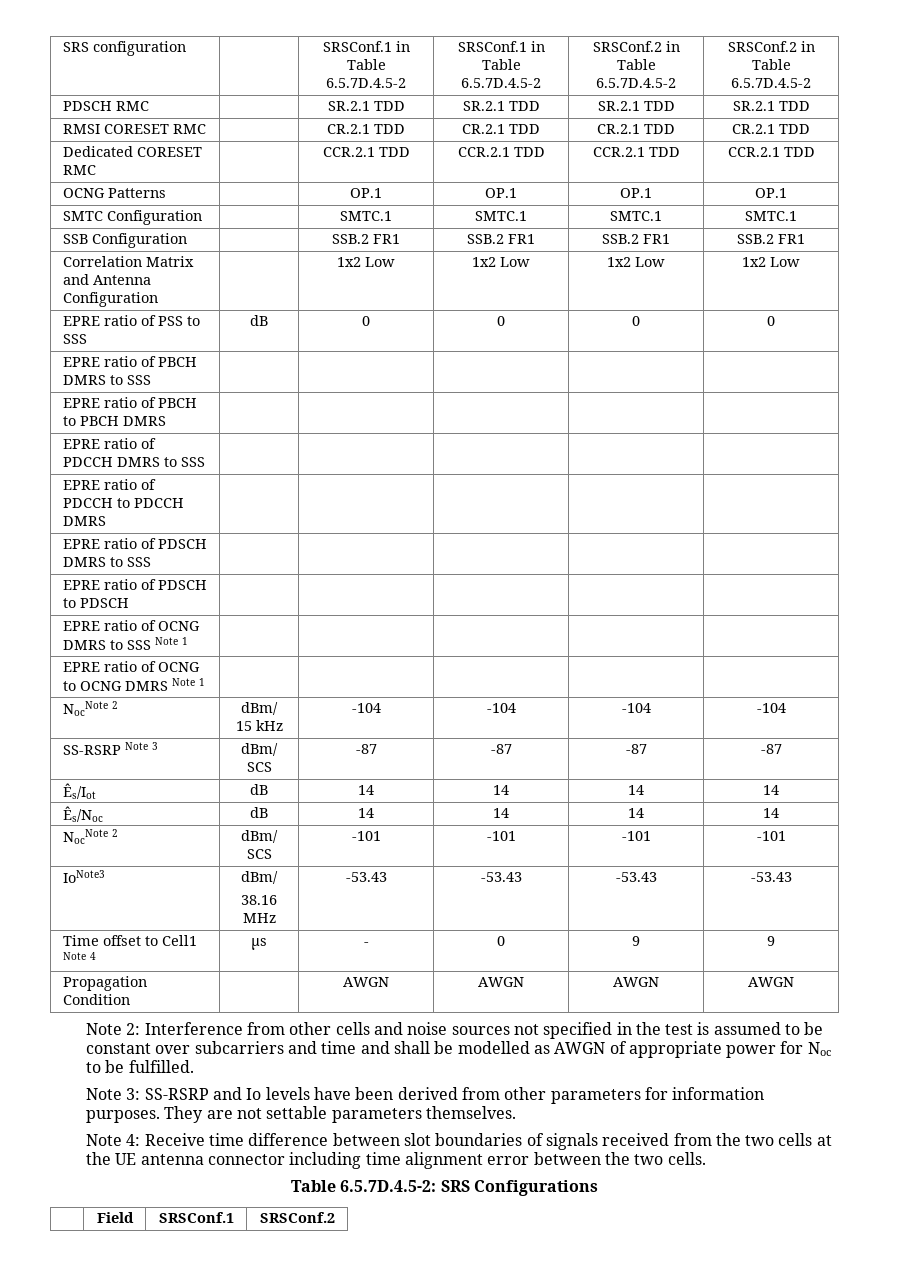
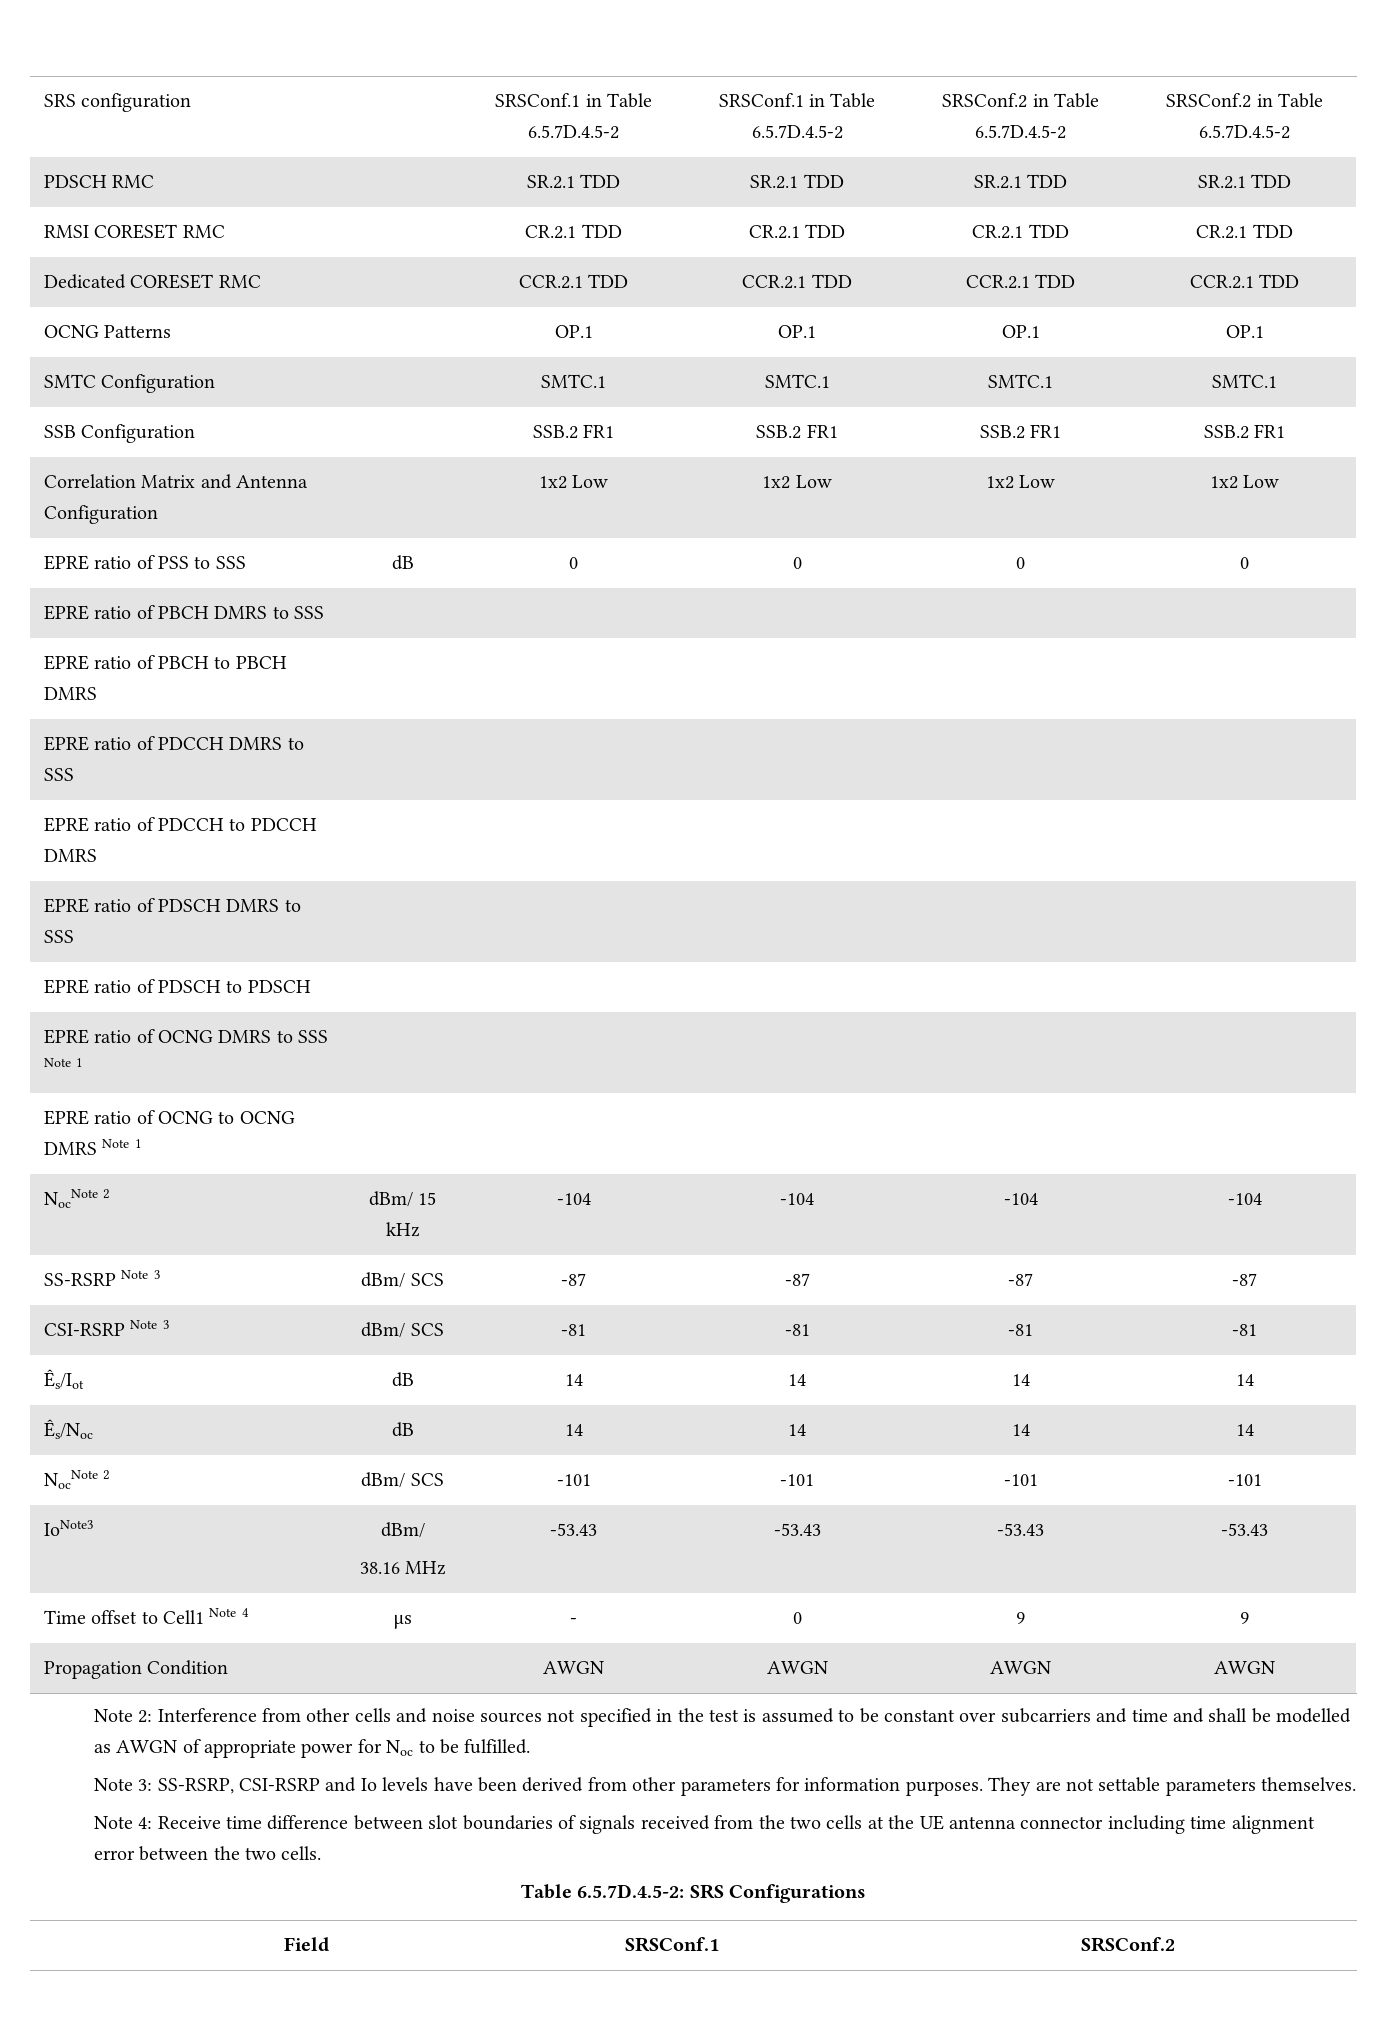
+ CSI-RSRP Note 3 | dBm/ SCS | -81 | -81 | -81 | -81
- Note 3: SS-RSRP and Io levels have been derived from other parameters for information purposes.
+ Note 3: SS-RSRP, CSI-RSRP and Io levels have been derived from other parameters for information purposes.

